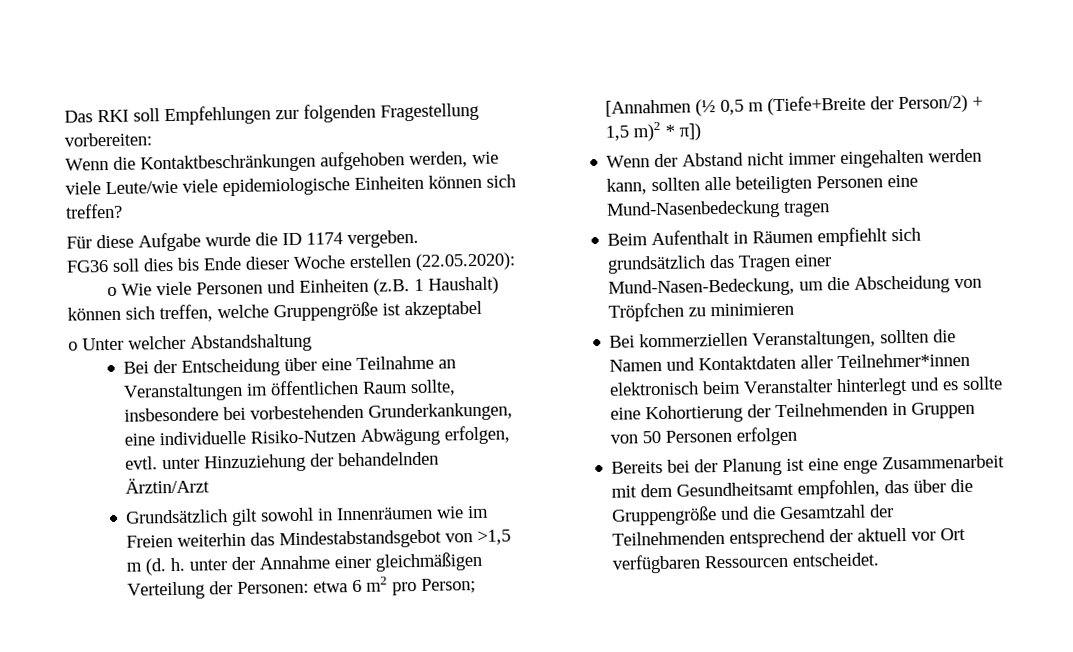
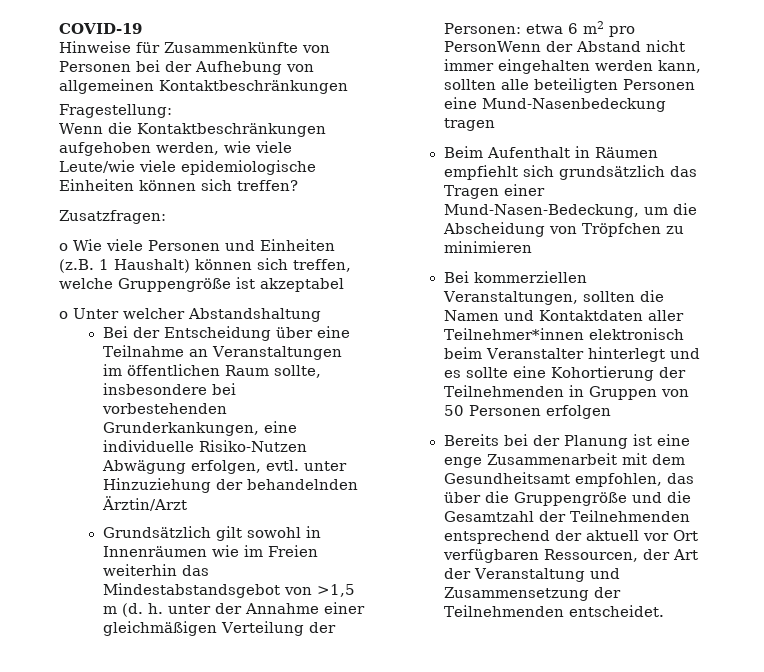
- Das RKI soll Empfehlungen zur folgenden Fragestellung vorbereiten:
+ COVID-19
+ Hinweise für Zusammenkünfte von Personen bei der Aufhebung von allgemeinen Kontaktbeschränkungen
+ Fragestellung:
- Für diese Aufgabe wurde die ID 1174 vergeben.
- FG36 soll dies bis Ende dieser Woche erstellen (22.05.2020):
+ Zusatzfragen:
- Grundsätzlich gilt sowohl in Innenräumen wie im Freien weiterhin das Mindestabstandsgebot von >1,5 m (d. h. unter der Annahme einer gleichmäßigen Verteilung der Personen: etwa 6 m2 pro Person; [Annahmen (½ 0,5 m (Tiefe+Breite der Person/2) + 1,5 m)2 * π])
- Wenn der Abstand nicht immer eingehalten werden kann, sollten alle beteiligten Personen eine Mund-Nasenbedeckung tragen
+ Grundsätzlich gilt sowohl in Innenräumen wie im Freien weiterhin das Mindestabstandsgebot von >1,5 m (d. h. unter der Annahme einer gleichmäßigen Verteilung der Personen: etwa 6 m2 pro PersonWenn der Abstand nicht immer eingehalten werden kann, sollten alle beteiligten Personen eine Mund-Nasenbedeckung tragen
- Bereits bei der Planung ist eine enge Zusammenarbeit mit dem Gesundheitsamt empfohlen, das über die Gruppengröße und die Gesamtzahl der Teilnehmenden entsprechend der aktuell vor Ort verfügbaren Ressourcen entscheidet.
+ Bereits bei der Planung ist eine enge Zusammenarbeit mit dem Gesundheitsamt empfohlen, das über die Gruppengröße und die Gesamtzahl der Teilnehmenden entsprechend der aktuell vor Ort verfügbaren Ressourcen, der Art der Veranstaltung und Zusammensetzung der Teilnehmenden entscheidet.

